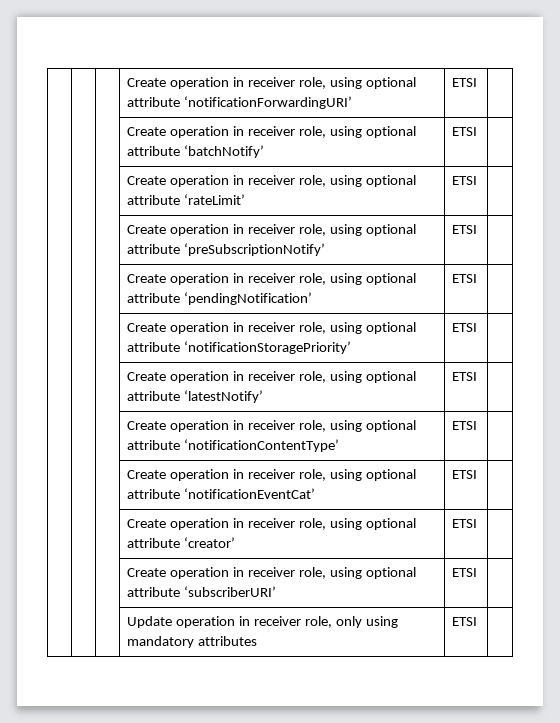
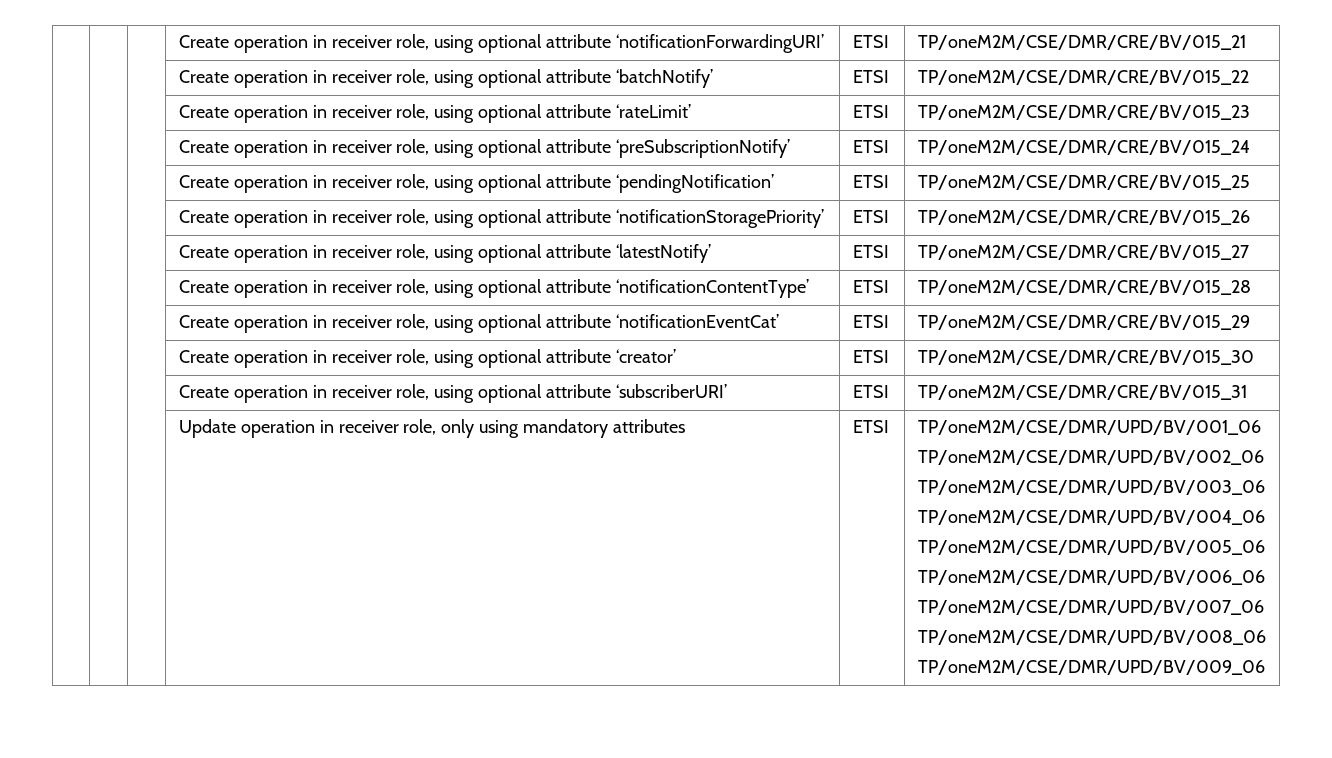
- | | | Create operation in receiver role, using optional attribute ‘notificationForwardingURI’ | ETSI |
+ | | | Create operation in receiver role, using optional attribute ‘notificationForwardingURI’ | ETSI | TP/oneM2M/CSE/DMR/CRE/BV/015_21
- | | | Create operation in receiver role, using optional attribute ‘batchNotify’ | ETSI |
+ | | | Create operation in receiver role, using optional attribute ‘batchNotify’ | ETSI | TP/oneM2M/CSE/DMR/CRE/BV/015_22
- | | | Create operation in receiver role, using optional attribute ‘rateLimit’ | ETSI |
+ | | | Create operation in receiver role, using optional attribute ‘rateLimit’ | ETSI | TP/oneM2M/CSE/DMR/CRE/BV/015_23
- | | | Create operation in receiver role, using optional attribute ‘preSubscriptionNotify’ | ETSI |
+ | | | Create operation in receiver role, using optional attribute ‘preSubscriptionNotify’ | ETSI | TP/oneM2M/CSE/DMR/CRE/BV/015_24
- | | | Create operation in receiver role, using optional attribute ‘pendingNotification’ | ETSI |
+ | | | Create operation in receiver role, using optional attribute ‘pendingNotification’ | ETSI | TP/oneM2M/CSE/DMR/CRE/BV/015_25
- | | | Create operation in receiver role, using optional attribute ‘notificationStoragePriority’ | ETSI |
+ | | | Create operation in receiver role, using optional attribute ‘notificationStoragePriority’ | ETSI | TP/oneM2M/CSE/DMR/CRE/BV/015_26
- | | | Create operation in receiver role, using optional attribute ‘latestNotify’ | ETSI |
+ | | | Create operation in receiver role, using optional attribute ‘latestNotify’ | ETSI | TP/oneM2M/CSE/DMR/CRE/BV/015_27
- | | | Create operation in receiver role, using optional attribute ‘notificationContentType’ | ETSI |
+ | | | Create operation in receiver role, using optional attribute ‘notificationContentType’ | ETSI | TP/oneM2M/CSE/DMR/CRE/BV/015_28
- | | | Create operation in receiver role, using optional attribute ‘notificationEventCat’ | ETSI |
+ | | | Create operation in receiver role, using optional attribute ‘notificationEventCat’ | ETSI | TP/oneM2M/CSE/DMR/CRE/BV/015_29
- | | | Create operation in receiver role, using optional attribute ‘creator’ | ETSI |
+ | | | Create operation in receiver role, using optional attribute ‘creator’ | ETSI | TP/oneM2M/CSE/DMR/CRE/BV/015_30
- | | | Create operation in receiver role, using optional attribute ‘subscriberURI’ | ETSI |
+ | | | Create operation in receiver role, using optional attribute ‘subscriberURI’ | ETSI | TP/oneM2M/CSE/DMR/CRE/BV/015_31
- | | | Update operation in receiver role, only using mandatory attributes | ETSI |
+ | | | Update operation in receiver role, only using mandatory attributes | ETSI | TP/oneM2M/CSE/DMR/UPD/BV/001_06
+ TP/oneM2M/CSE/DMR/UPD/BV/002_06
+ TP/oneM2M/CSE/DMR/UPD/BV/003_06
+ TP/oneM2M/CSE/DMR/UPD/BV/004_06
+ TP/oneM2M/CSE/DMR/UPD/BV/005_06
+ TP/oneM2M/CSE/DMR/UPD/BV/006_06
+ TP/oneM2M/CSE/DMR/UPD/BV/007_06
+ TP/oneM2M/CSE/DMR/UPD/BV/008_06
+ TP/oneM2M/CSE/DMR/UPD/BV/009_06

